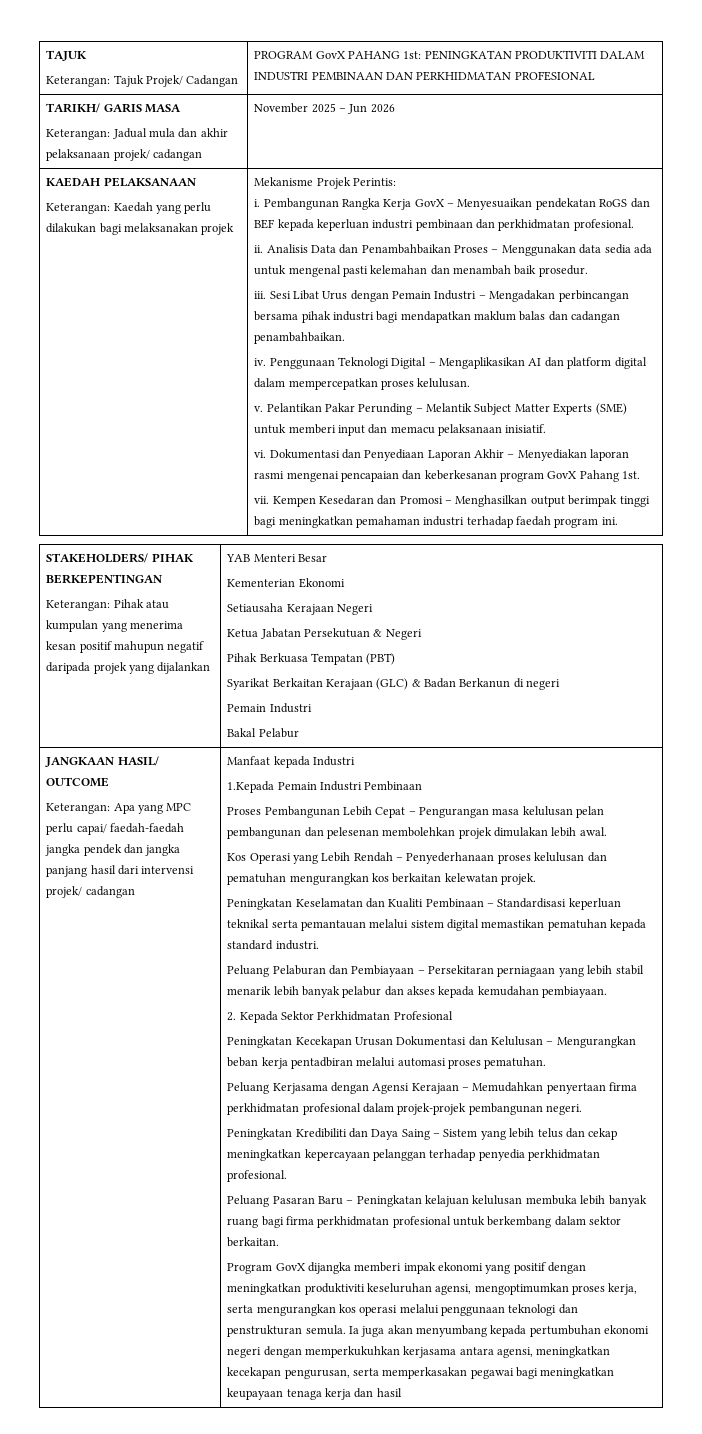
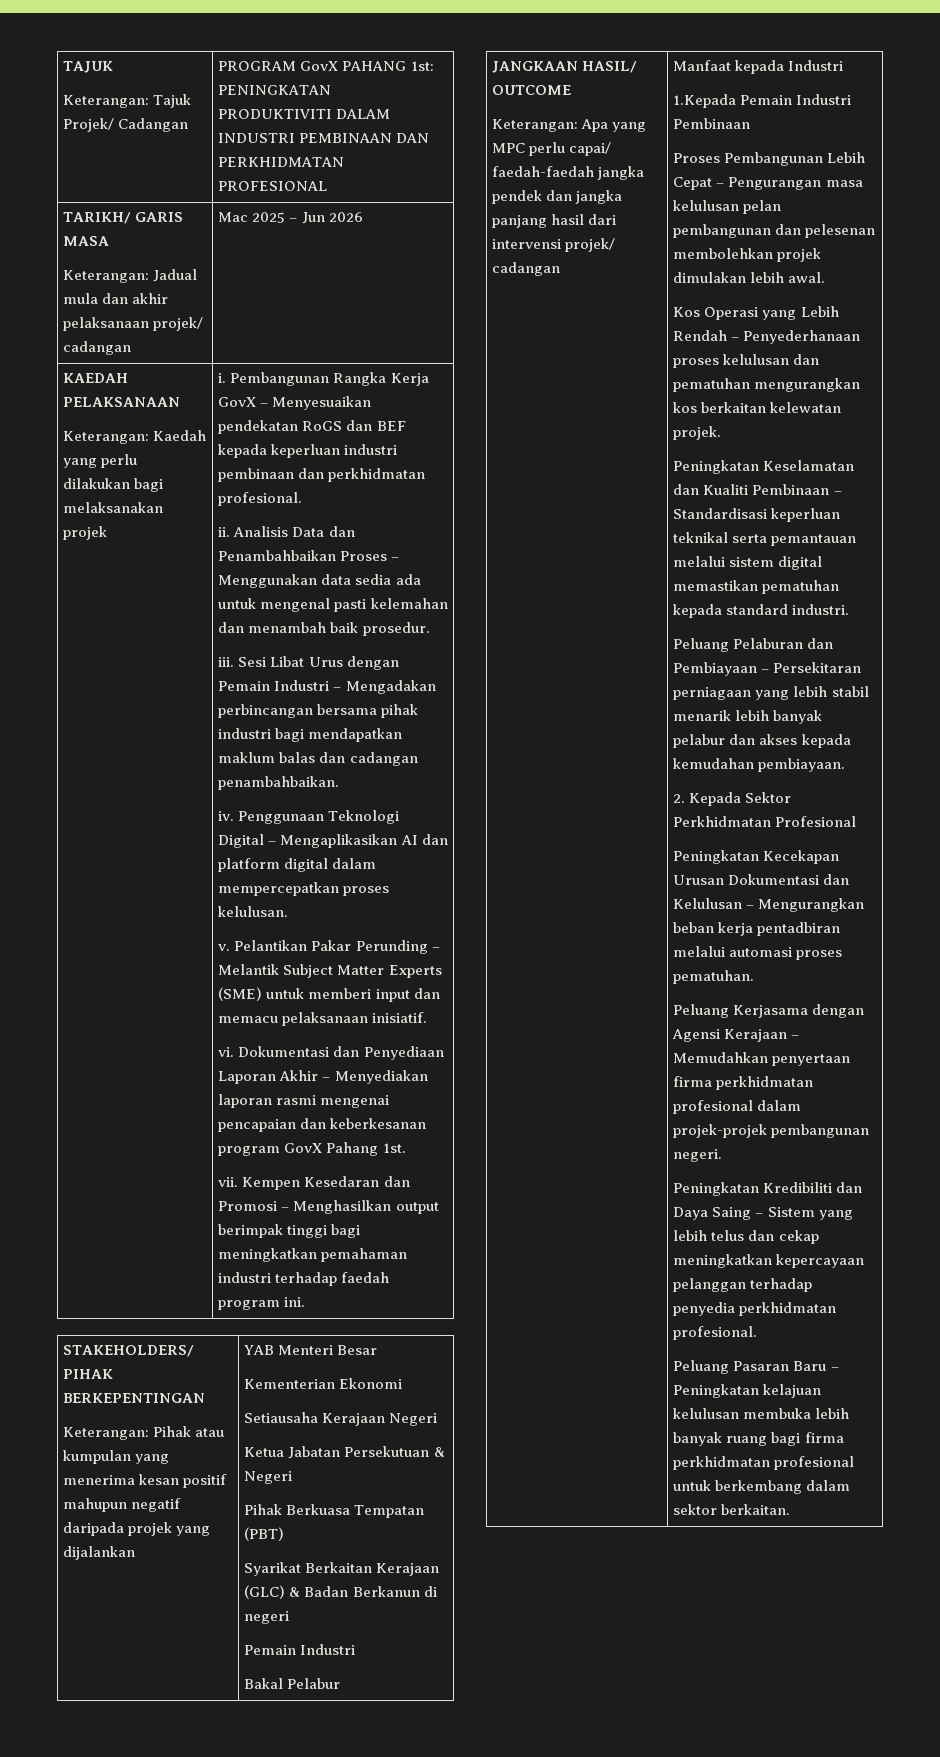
  TARIKH/ GARIS MASA
- Keterangan: Jadual mula dan akhir pelaksanaan projek/ cadangan | November 2025 – Jun 2026
+ Keterangan: Jadual mula dan akhir pelaksanaan projek/ cadangan | Mac 2025 – Jun 2026
- Mekanisme Projek Perintis:
- Program GovX dijangka memberi impak ekonomi yang positif dengan meningkatkan produktiviti keseluruhan agensi, mengoptimumkan proses kerja, serta mengurangkan kos operasi melalui penggunaan teknologi dan penstrukturan semula. Ia juga akan menyumbang kepada pertumbuhan ekonomi negeri dengan memperkukuhkan kerjasama antara agensi, meningkatkan kecekapan pengurusan, serta memperkasakan pegawai bagi meningkatkan keupayaan tenaga kerja dan hasil

